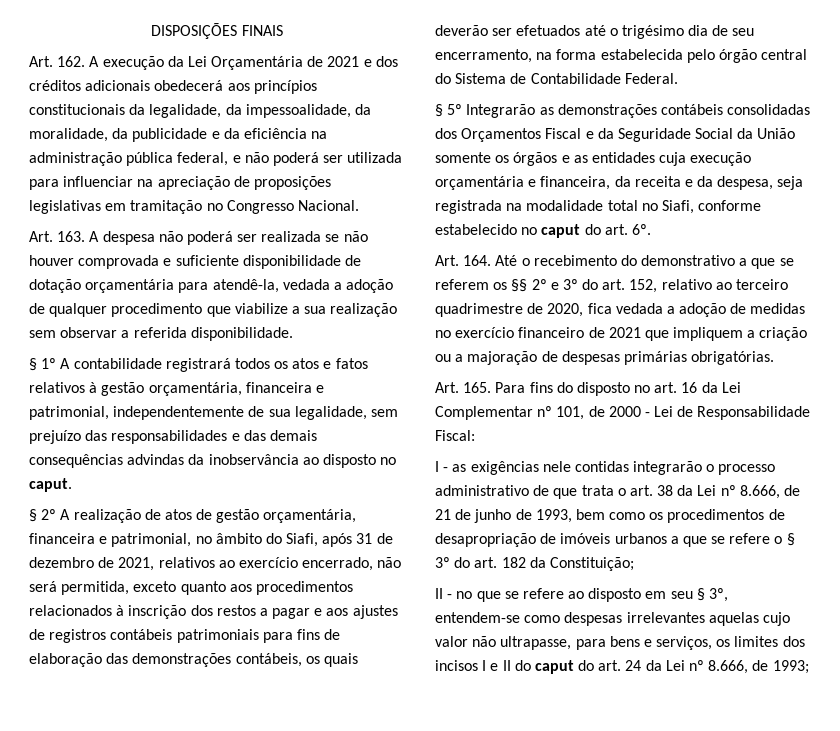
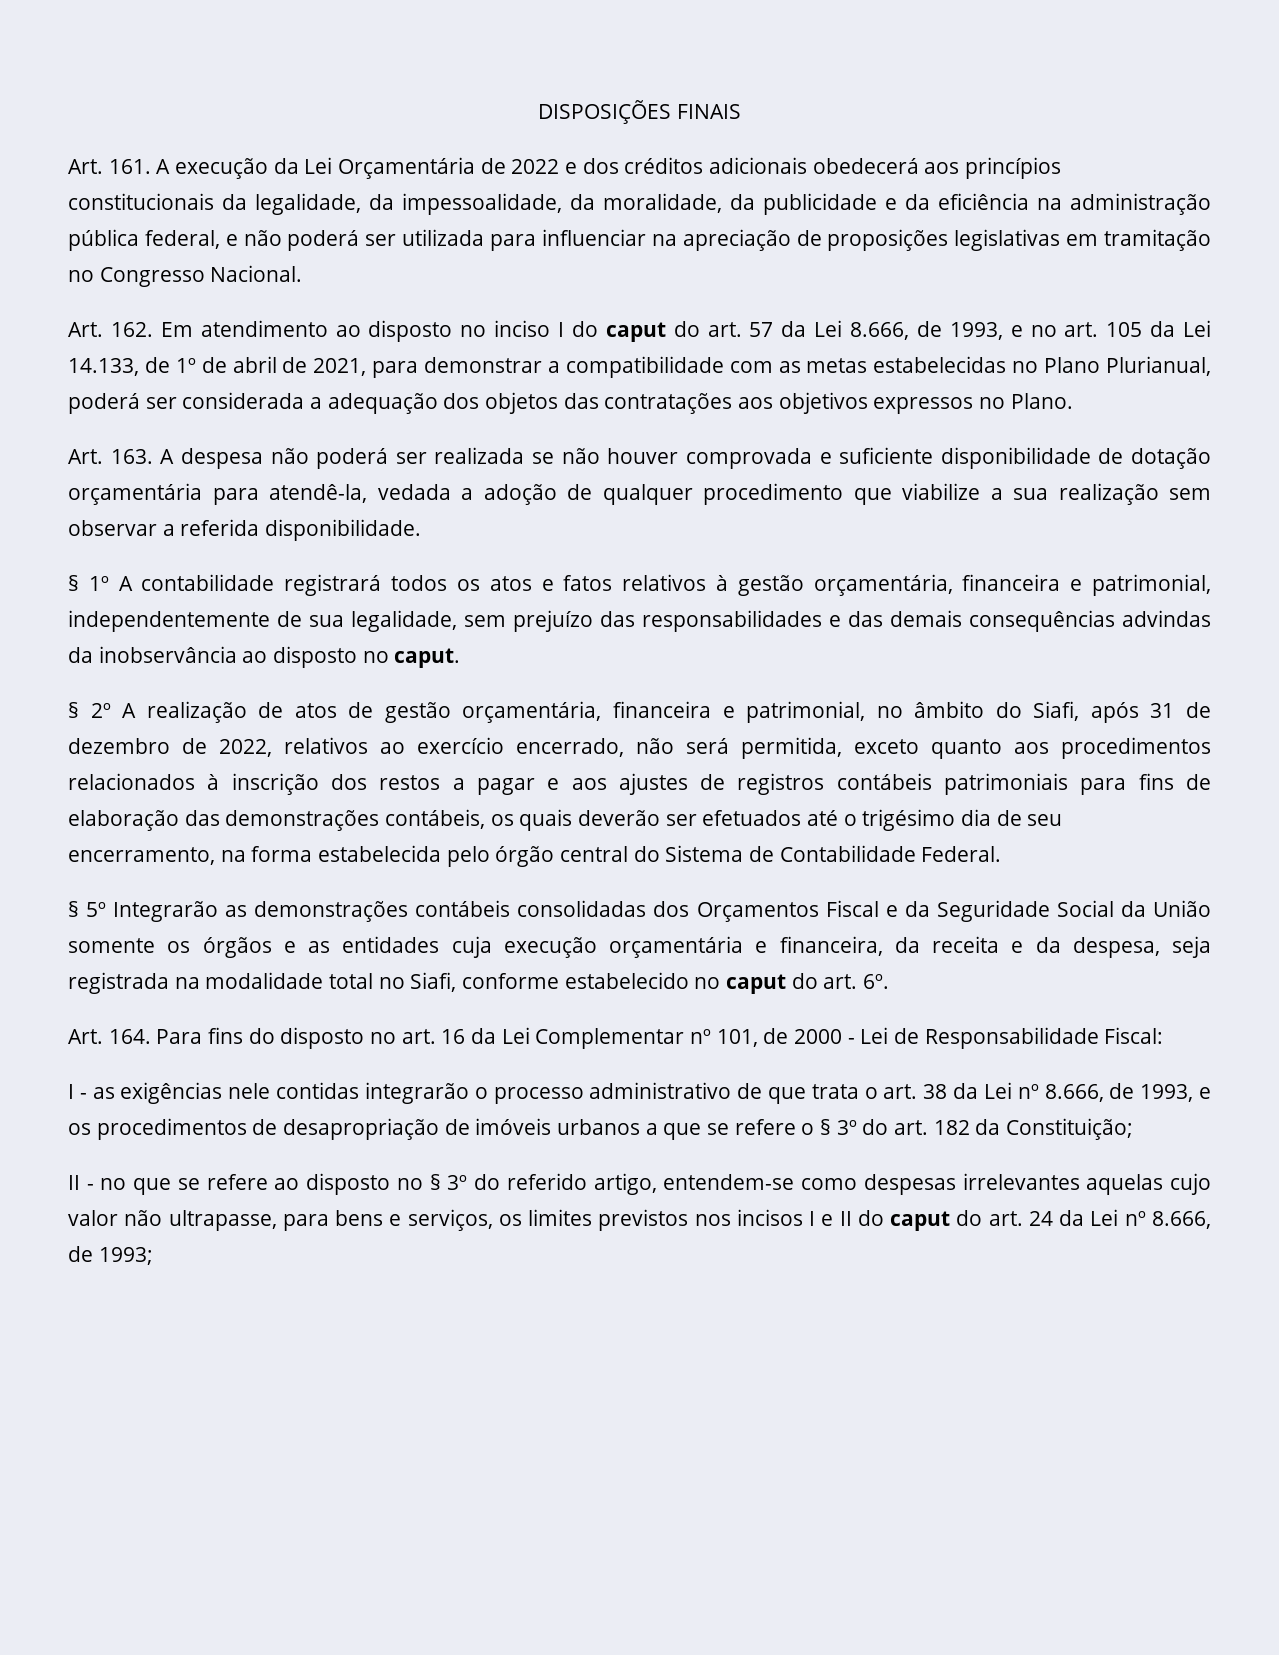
- Art. 162. A execução da Lei Orçamentária de 2021 e dos créditos adicionais obedecerá aos princípios constitucionais da legalidade, da impessoalidade, da moralidade, da publicidade e da eficiência na administração pública federal, e não poderá ser utilizada para influenciar na apreciação de proposições legislativas em tramitação no Congresso Nacional.
+ Art. 161. A execução da Lei Orçamentária de 2022 e dos créditos adicionais obedecerá aos princípios constitucionais da legalidade, da impessoalidade, da moralidade, da publicidade e da eficiência na administração pública federal, e não poderá ser utilizada para influenciar na apreciação de proposições legislativas em tramitação no Congresso Nacional.
+ Art. 162. Em atendimento ao disposto no inciso I do caput do art. 57 da Lei 8.666, de 1993, e no art. 105 da Lei 14.133, de 1º de abril de 2021, para demonstrar a compatibilidade com as metas estabelecidas no Plano Plurianual, poderá ser considerada a adequação dos objetos das contratações aos objetivos expressos no Plano.
- § 2º A realização de atos de gestão orçamentária, financeira e patrimonial, no âmbito do Siafi, após 31 de dezembro de 2021, relativos ao exercício encerrado, não será permitida, exceto quanto aos procedimentos relacionados à inscrição dos restos a pagar e aos ajustes de registros contábeis patrimoniais para fins de elaboração das demonstrações contábeis, os quais deverão ser efetuados até o trigésimo dia de seu encerramento, na forma estabelecida pelo órgão central do Sistema de Contabilidade Federal.
+ § 2º A realização de atos de gestão orçamentária, financeira e patrimonial, no âmbito do Siafi, após 31 de dezembro de 2022, relativos ao exercício encerrado, não será permitida, exceto quanto aos procedimentos relacionados à inscrição dos restos a pagar e aos ajustes de registros contábeis patrimoniais para fins de elaboração das demonstrações contábeis, os quais deverão ser efetuados até o trigésimo dia de seu encerramento, na forma estabelecida pelo órgão central do Sistema de Contabilidade Federal.
- Art. 164. Até o recebimento do demonstrativo a que se referem os §§ 2º e 3º do art. 152, relativo ao terceiro quadrimestre de 2020, fica vedada a adoção de medidas no exercício financeiro de 2021 que impliquem a criação ou a majoração de despesas primárias obrigatórias.
- Art. 165. Para fins do disposto no art. 16 da Lei Complementar nº 101, de 2000 - Lei de Responsabilidade Fiscal:
+ Art. 164. Para fins do disposto no art. 16 da Lei Complementar nº 101, de 2000 - Lei de Responsabilidade Fiscal:
- I - as exigências nele contidas integrarão o processo administrativo de que trata o art. 38 da Lei nº 8.666, de 21 de junho de 1993, bem como os procedimentos de desapropriação de imóveis urbanos a que se refere o § 3º do art. 182 da Constituição;
+ I - as exigências nele contidas integrarão o processo administrativo de que trata o art. 38 da Lei nº 8.666, de 1993, e os procedimentos de desapropriação de imóveis urbanos a que se refere o § 3º do art. 182 da Constituição;
- II - no que se refere ao disposto em seu § 3º, entendem-se como despesas irrelevantes aquelas cujo valor não ultrapasse, para bens e serviços, os limites dos incisos I e II do caput do art. 24 da Lei nº 8.666, de 1993;
+ II - no que se refere ao disposto no § 3º do referido artigo, entendem-se como despesas irrelevantes aquelas cujo valor não ultrapasse, para bens e serviços, os limites previstos nos incisos I e II do caput do art. 24 da Lei nº 8.666, de 1993;

